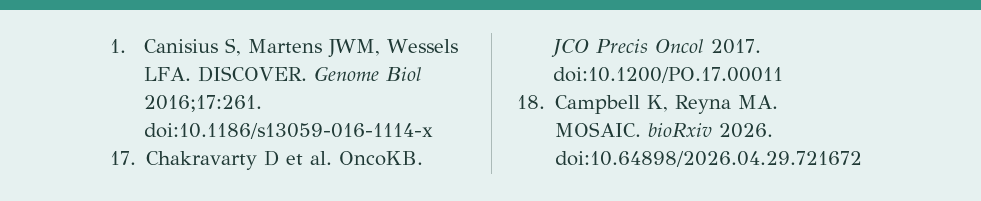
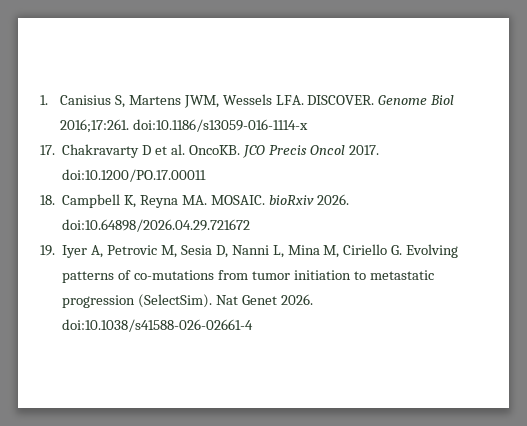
+ 19. Iyer A, Petrovic M, Sesia D, Nanni L, Mina M, Ciriello G. Evolving patterns of co-mutations from tumor initiation to metastatic progression (SelectSim). Nat Genet 2026. doi:10.1038/s41588-026-02661-4

